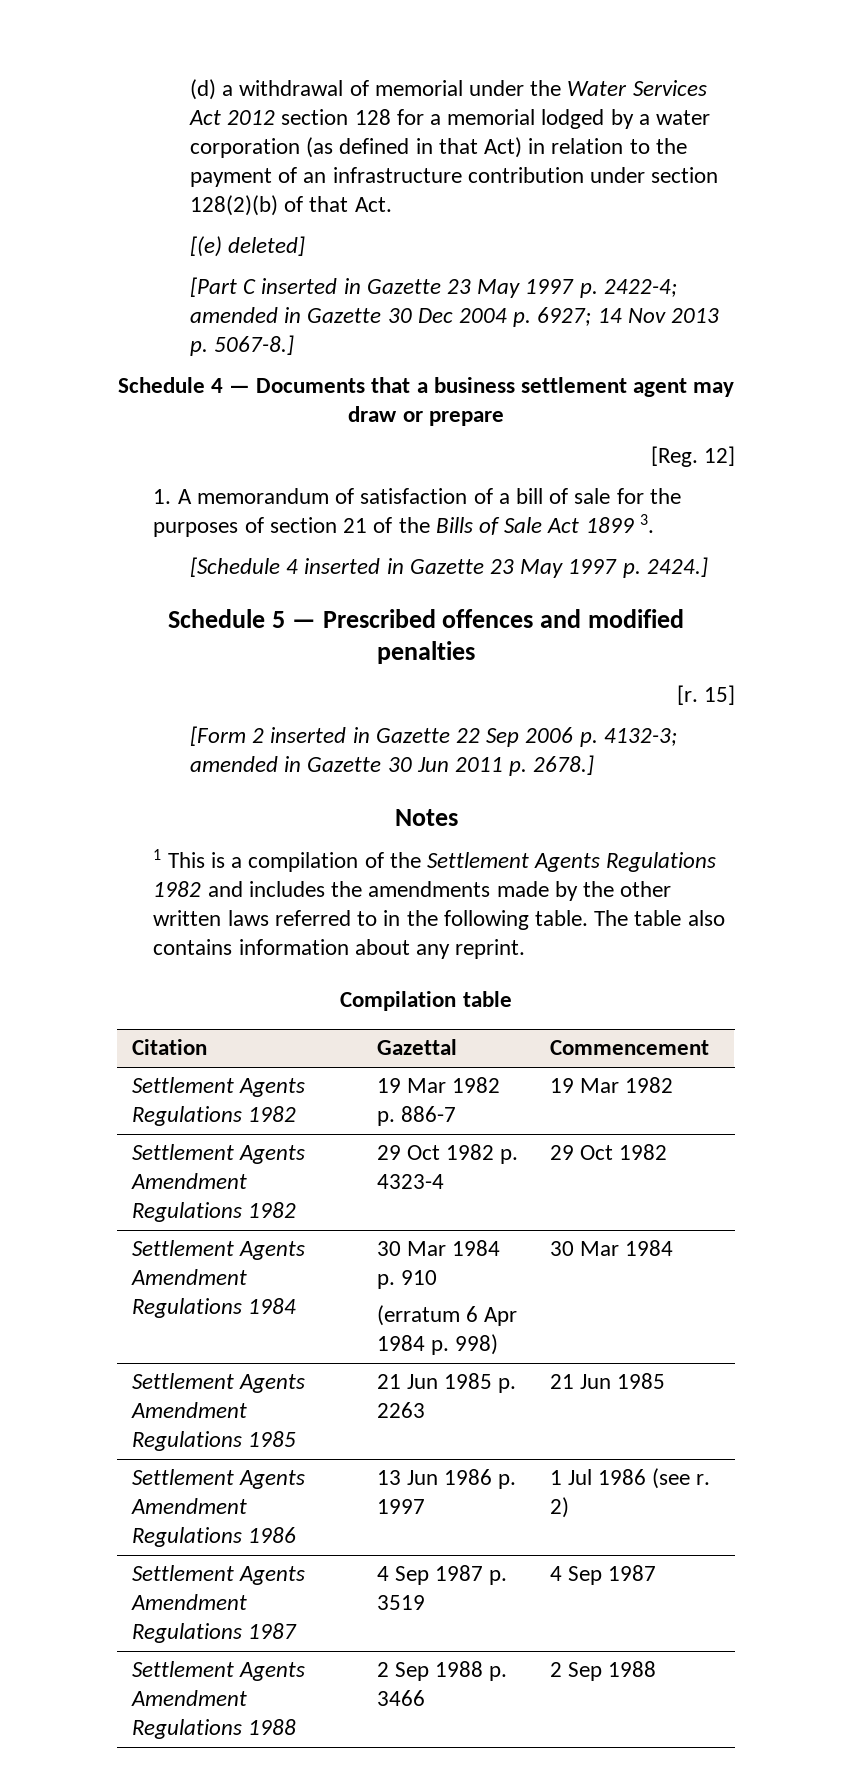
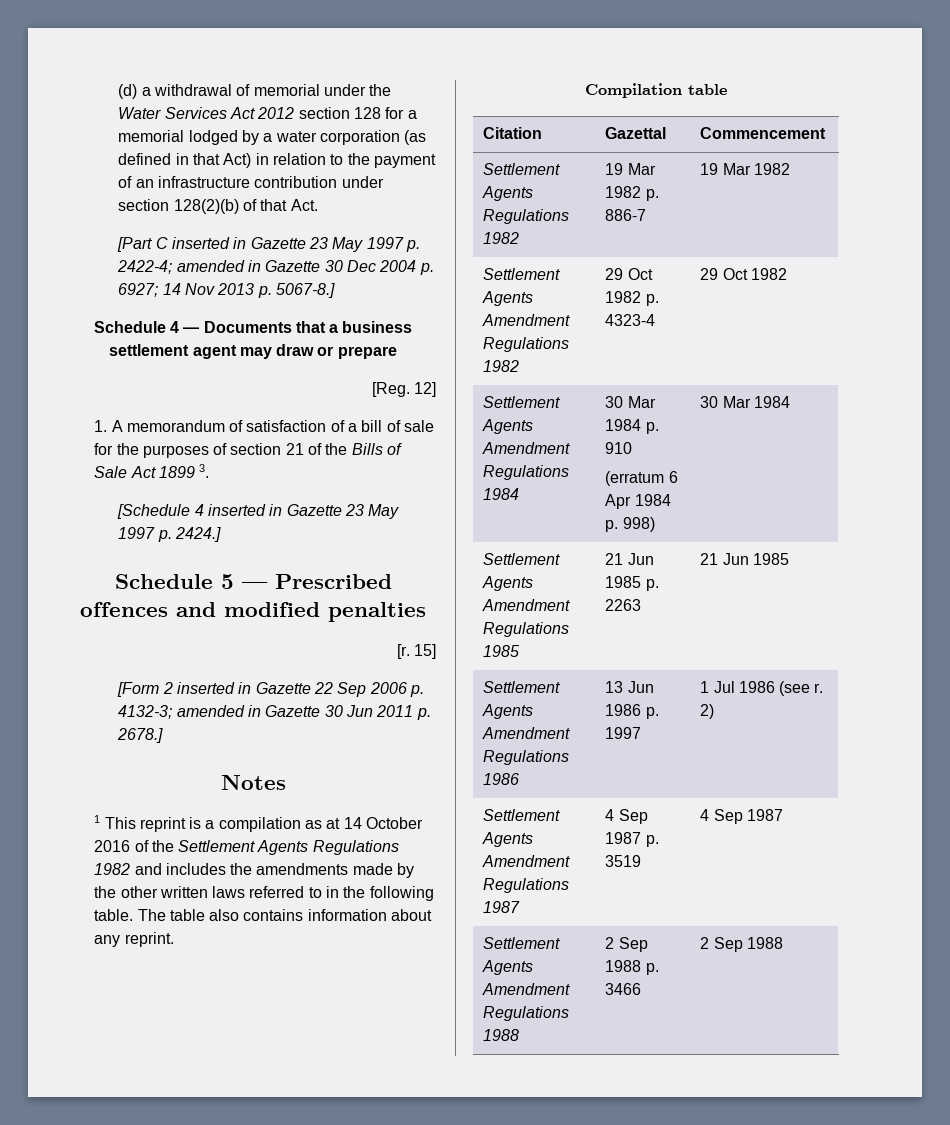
- [(e) deleted]
- 1 This is a compilation of the Settlement Agents Regulations 1982 and includes the amendments made by the other written laws referred to in the following table.
+ 1 This reprint is a compilation as at 14 October 2016 of the Settlement Agents Regulations 1982 and includes the amendments made by the other written laws referred to in the following table.

